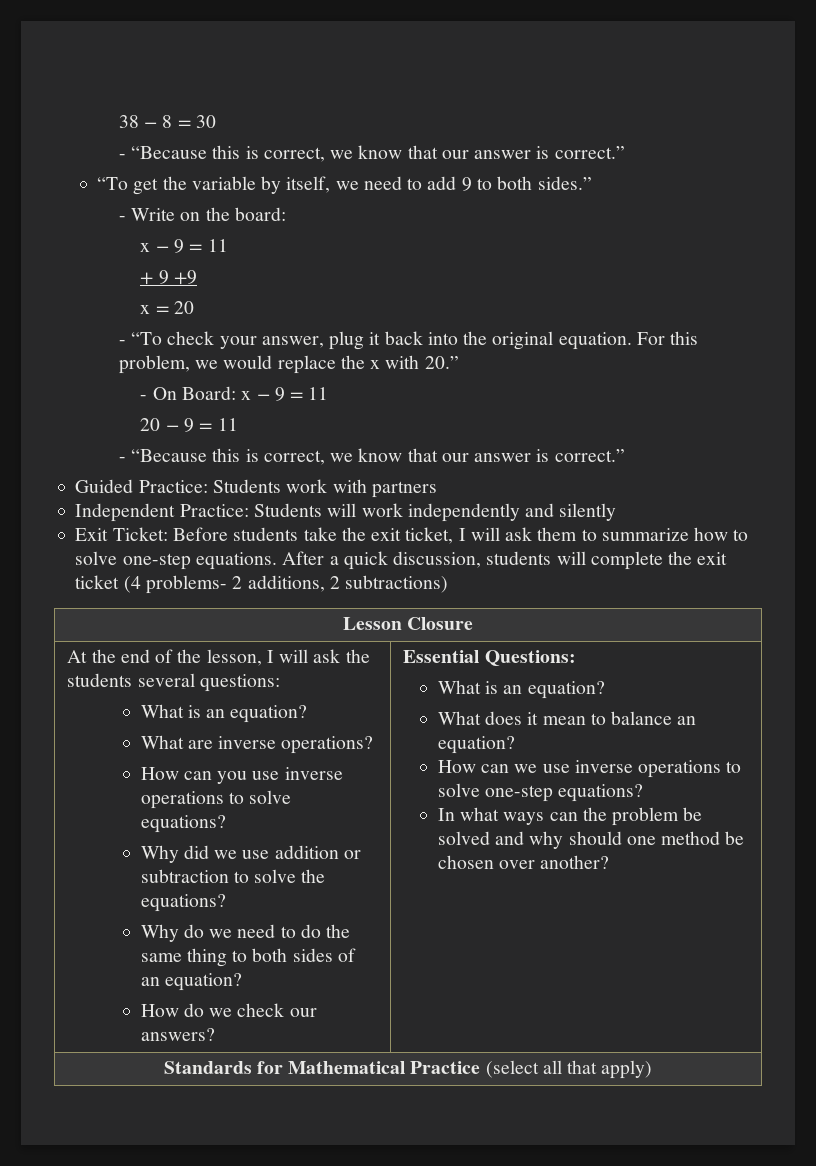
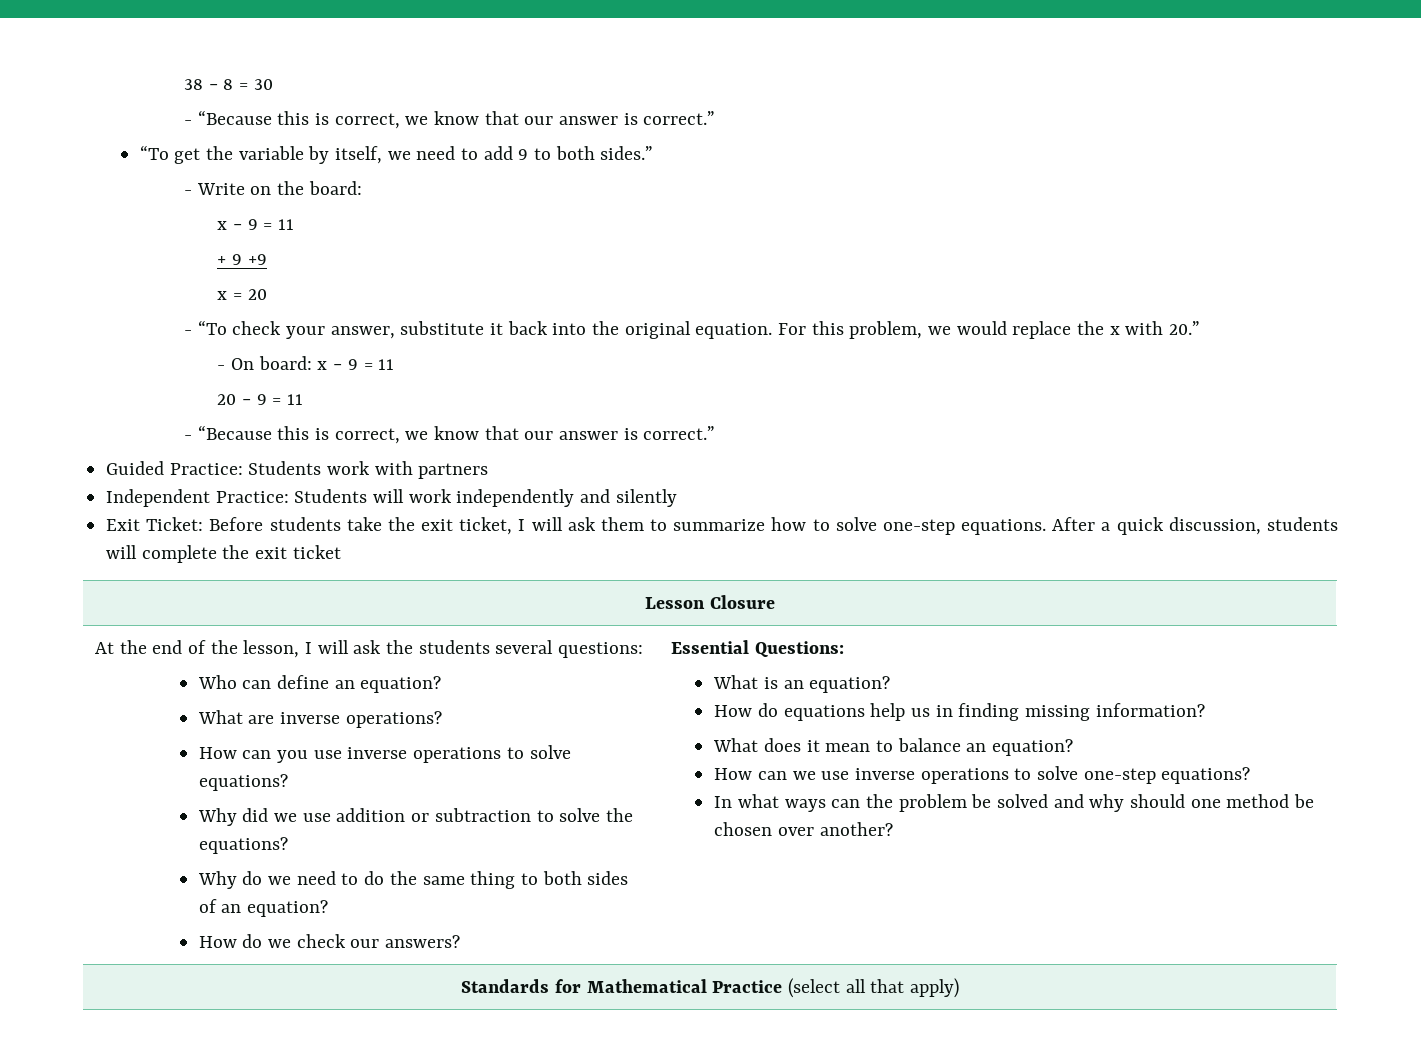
- - “To check your answer, plug it back into the original equation.
+ - “To check your answer, substitute it back into the original equation.
- - On Board: x − 9 = 11
+ - On board: x − 9 = 11
- After a quick discussion, students will complete the exit ticket (4 problems- 2 additions, 2 subtractions)
+ After a quick discussion, students will complete the exit ticket
  At the end of the lesson, I will ask the students several questions:
- What is an equation?
+ Who can define an equation?
+ How do equations help us in finding missing information?

